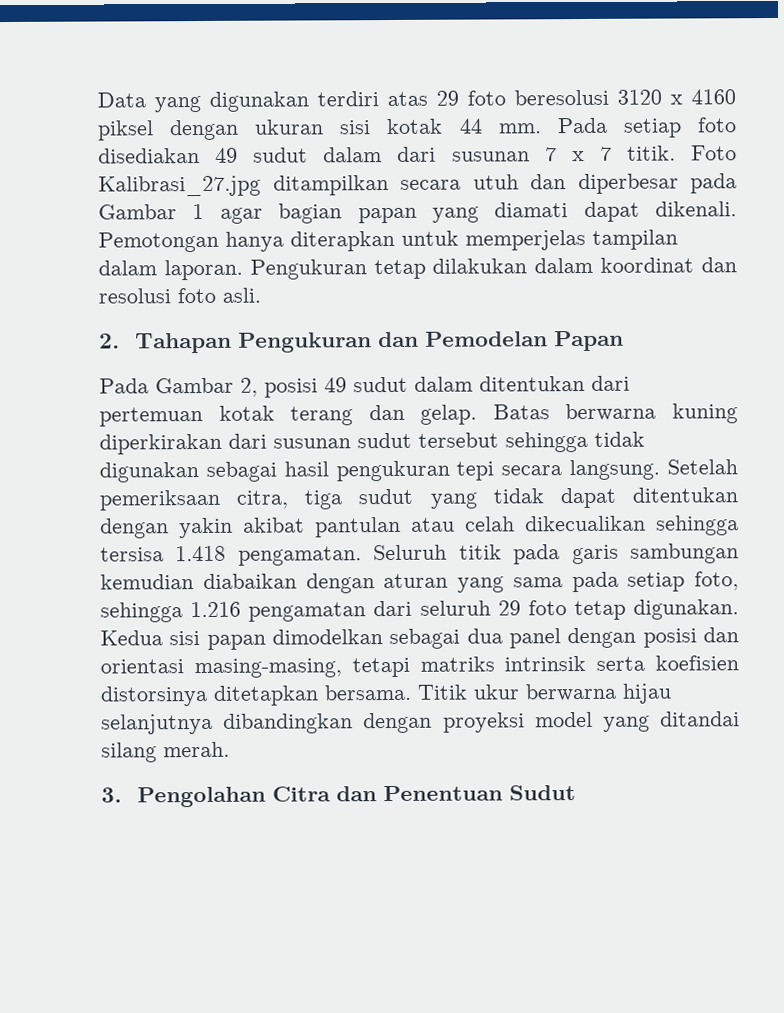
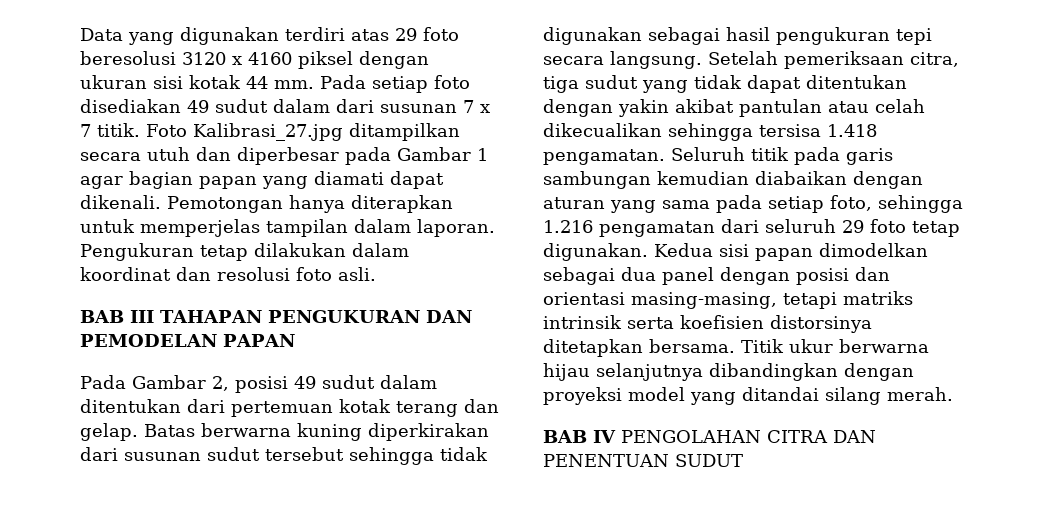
- 2. Tahapan Pengukuran dan Pemodelan Papan
+ BAB III TAHAPAN PENGUKURAN DAN PEMODELAN PAPAN
- 3. Pengolahan Citra dan Penentuan Sudut
+ BAB IV PENGOLAHAN CITRA DAN PENENTUAN SUDUT

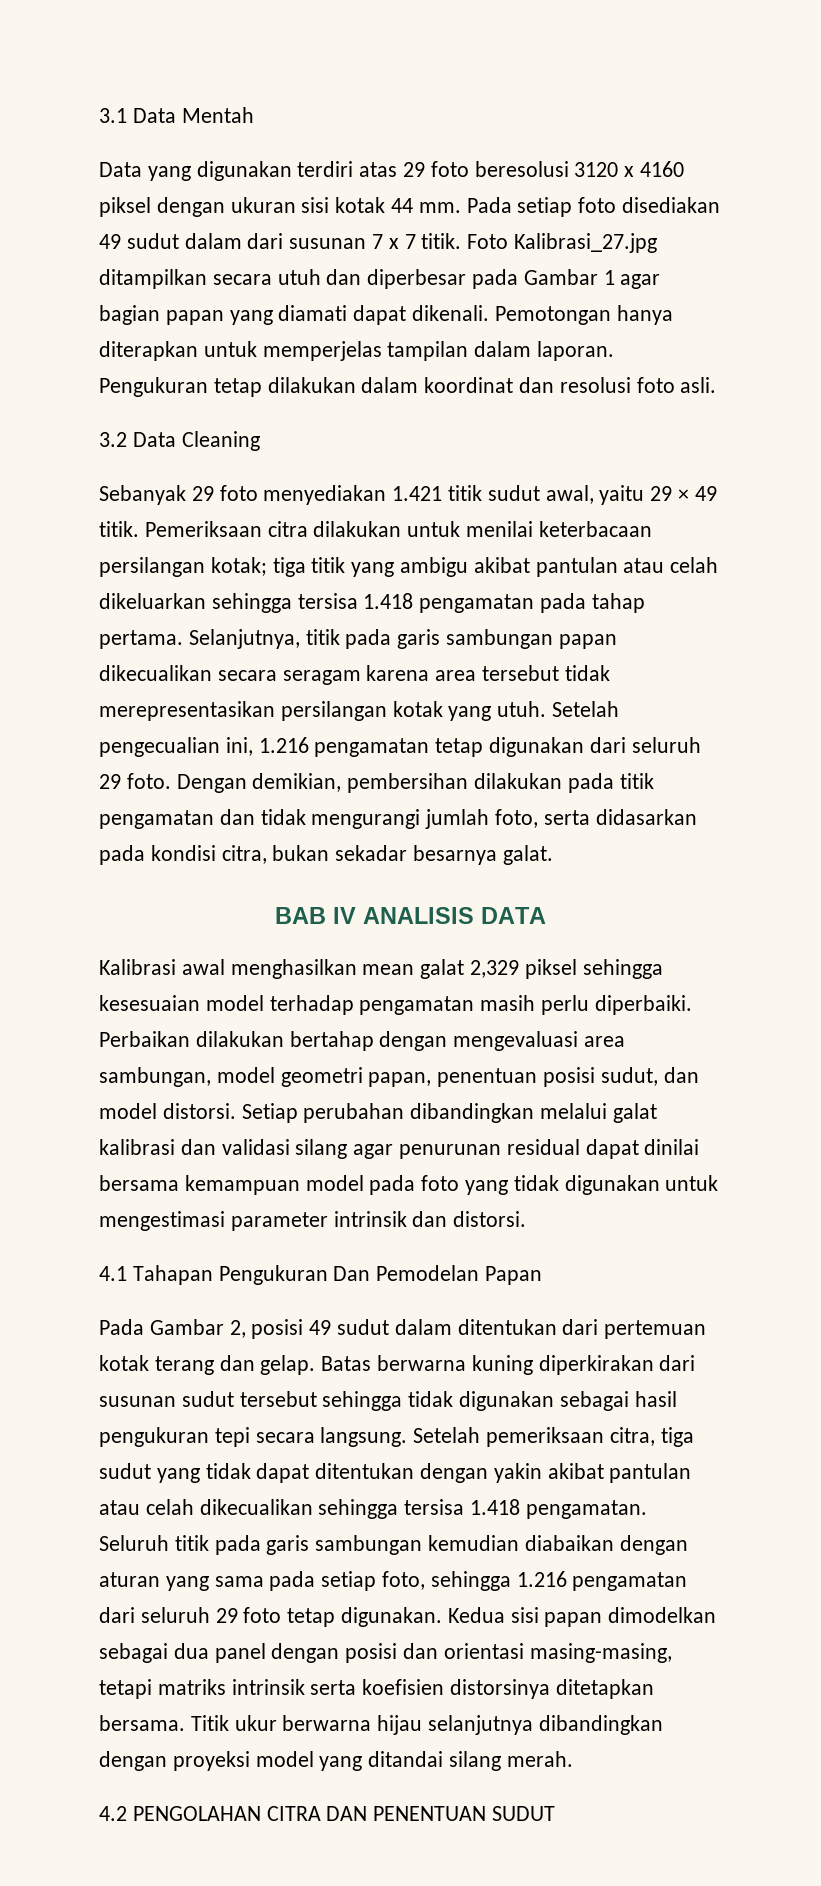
+ 3.1 Data Mentah
- BAB III TAHAPAN PENGUKURAN DAN PEMODELAN PAPAN
+ 3.2 Data Cleaning
+ Sebanyak 29 foto menyediakan 1.421 titik sudut awal, yaitu 29 × 49 titik. Pemeriksaan citra dilakukan untuk menilai keterbacaan persilangan kotak; tiga titik yang ambigu akibat pantulan atau celah dikeluarkan sehingga tersisa 1.418 pengamatan pada tahap pertama. Selanjutnya, titik pada garis sambungan papan dikecualikan secara seragam karena area tersebut tidak merepresentasikan persilangan kotak yang utuh. Setelah pengecualian ini, 1.216 pengamatan tetap digunakan dari seluruh 29 foto. Dengan demikian, pembersihan dilakukan pada titik pengamatan dan tidak mengurangi jumlah foto, serta didasarkan pada kondisi citra, bukan sekadar besarnya galat.
+ BAB IV ANALISIS DATA
+ Kalibrasi awal menghasilkan mean galat 2,329 piksel sehingga kesesuaian model terhadap pengamatan masih perlu diperbaiki. Perbaikan dilakukan bertahap dengan mengevaluasi area sambungan, model geometri papan, penentuan posisi sudut, dan model distorsi. Setiap perubahan dibandingkan melalui galat kalibrasi dan validasi silang agar penurunan residual dapat dinilai bersama kemampuan model pada foto yang tidak digunakan untuk mengestimasi parameter intrinsik dan distorsi.
+ 4.1 Tahapan Pengukuran Dan Pemodelan Papan
- BAB IV PENGOLAHAN CITRA DAN PENENTUAN SUDUT
+ 4.2 PENGOLAHAN CITRA DAN PENENTUAN SUDUT

